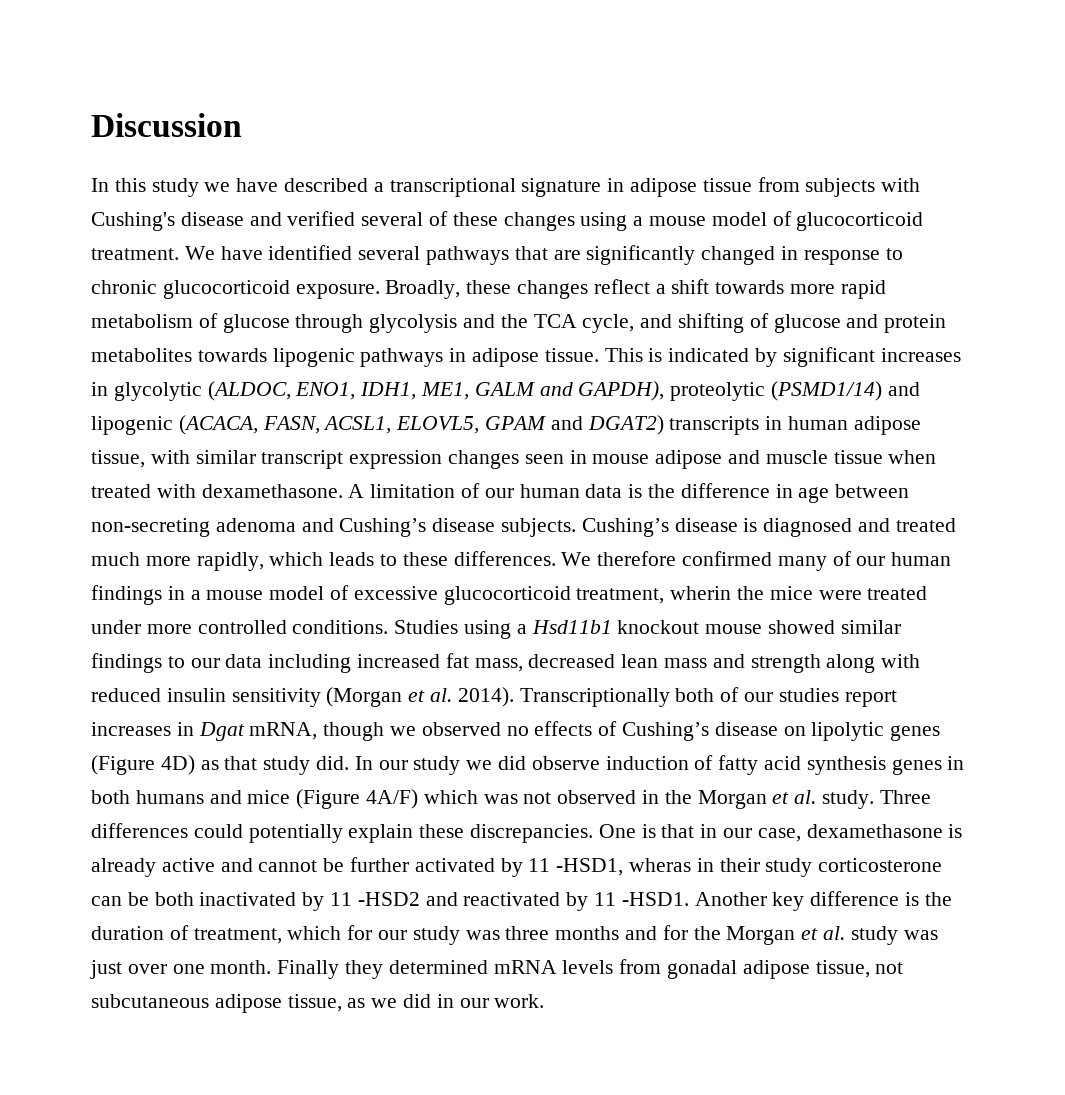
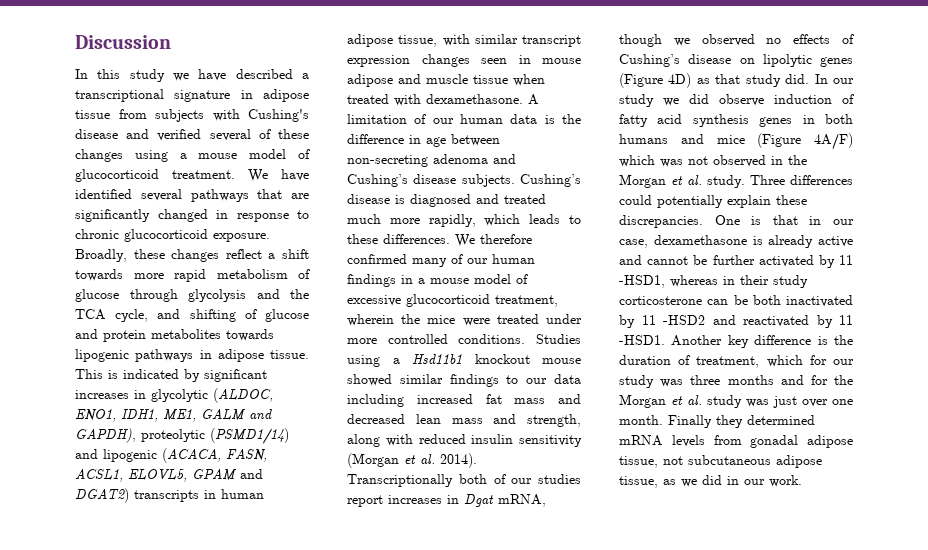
- We therefore confirmed many of our human findings in a mouse model of excessive glucocorticoid treatment, wherin the mice were treated under more controlled conditions.
+ We therefore confirmed many of our human findings in a mouse model of excessive glucocorticoid treatment, wherein the mice were treated under more controlled conditions.
- Studies using a Hsd11b1 knockout mouse showed similar findings to our data including increased fat mass, decreased lean mass and strength along with reduced insulin sensitivity (Morgan et al. 2014).
+ Studies using a Hsd11b1 knockout mouse showed similar findings to our data including increased fat mass and decreased lean mass and strength, along with reduced insulin sensitivity (Morgan et al. 2014).
- One is that in our case, dexamethasone is already active and cannot be further activated by 11 -HSD1, wheras in their study corticosterone can be both inactivated by 11 -HSD2 and reactivated by 11 -HSD1.
+ One is that in our case, dexamethasone is already active and cannot be further activated by 11 -HSD1, whereas in their study corticosterone can be both inactivated by 11 -HSD2 and reactivated by 11 -HSD1.

